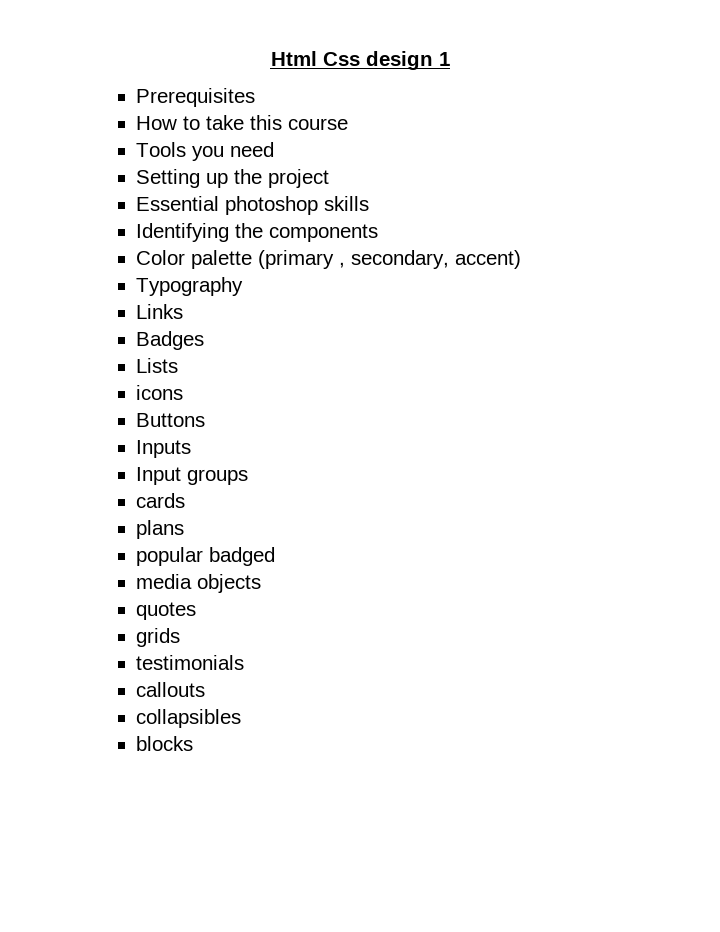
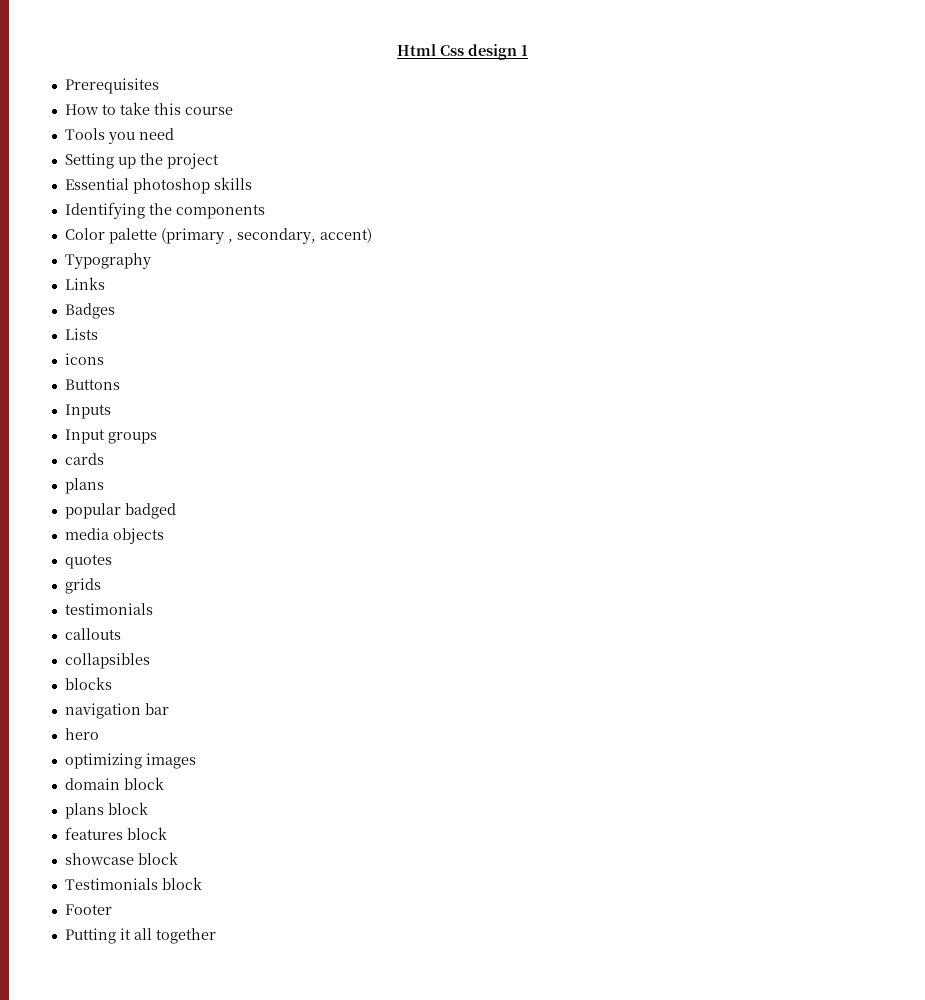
+ navigation bar
+ hero
+ optimizing images
+ domain block
+ plans block
+ features block
+ showcase block
+ Testimonials block
+ Footer
+ Putting it all together

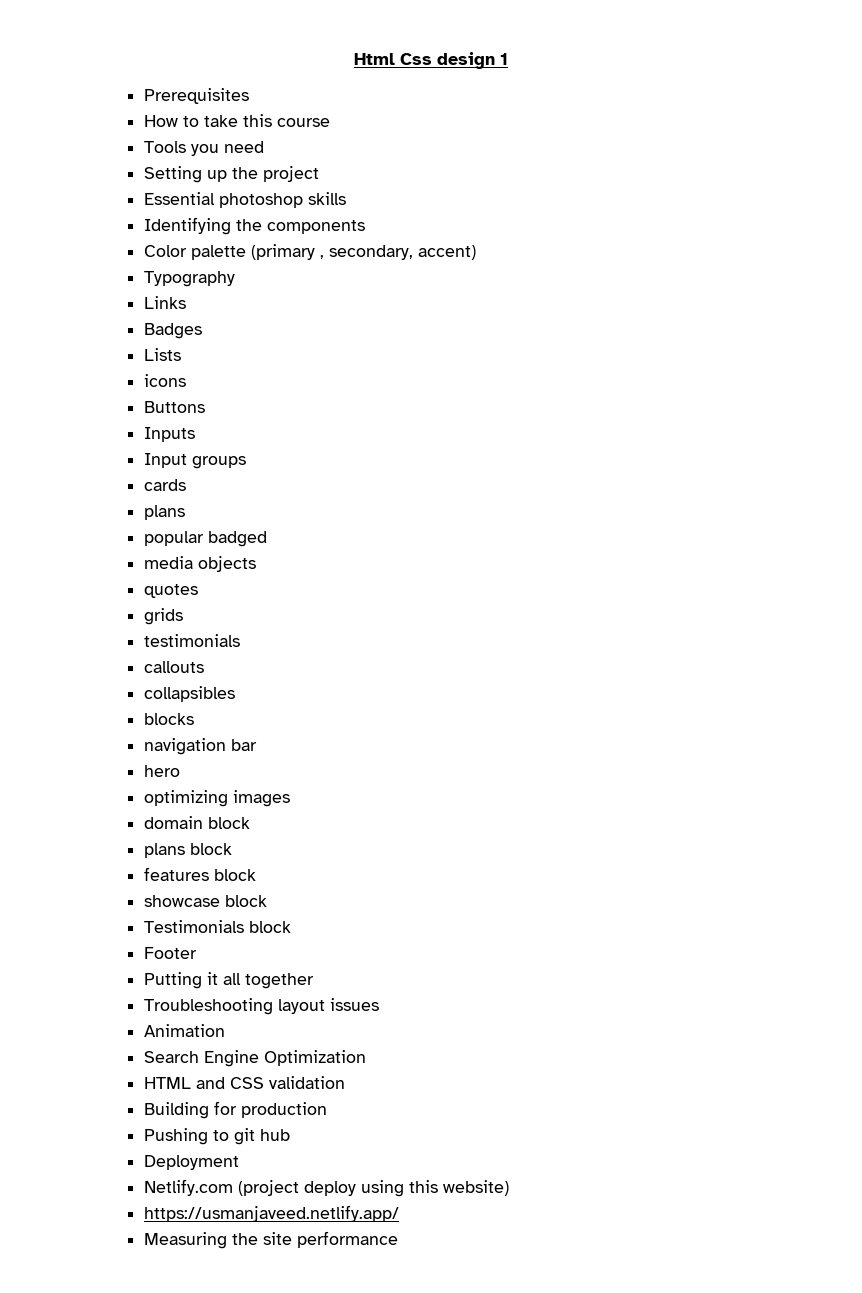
+ Troubleshooting layout issues
+ Animation
+ Search Engine Optimization
+ HTML and CSS validation
+ Building for production
+ Pushing to git hub
+ Deployment
+ Netlify.com (project deploy using this website)
+ https://usmanjaveed.netlify.app/
+ Measuring the site performance

